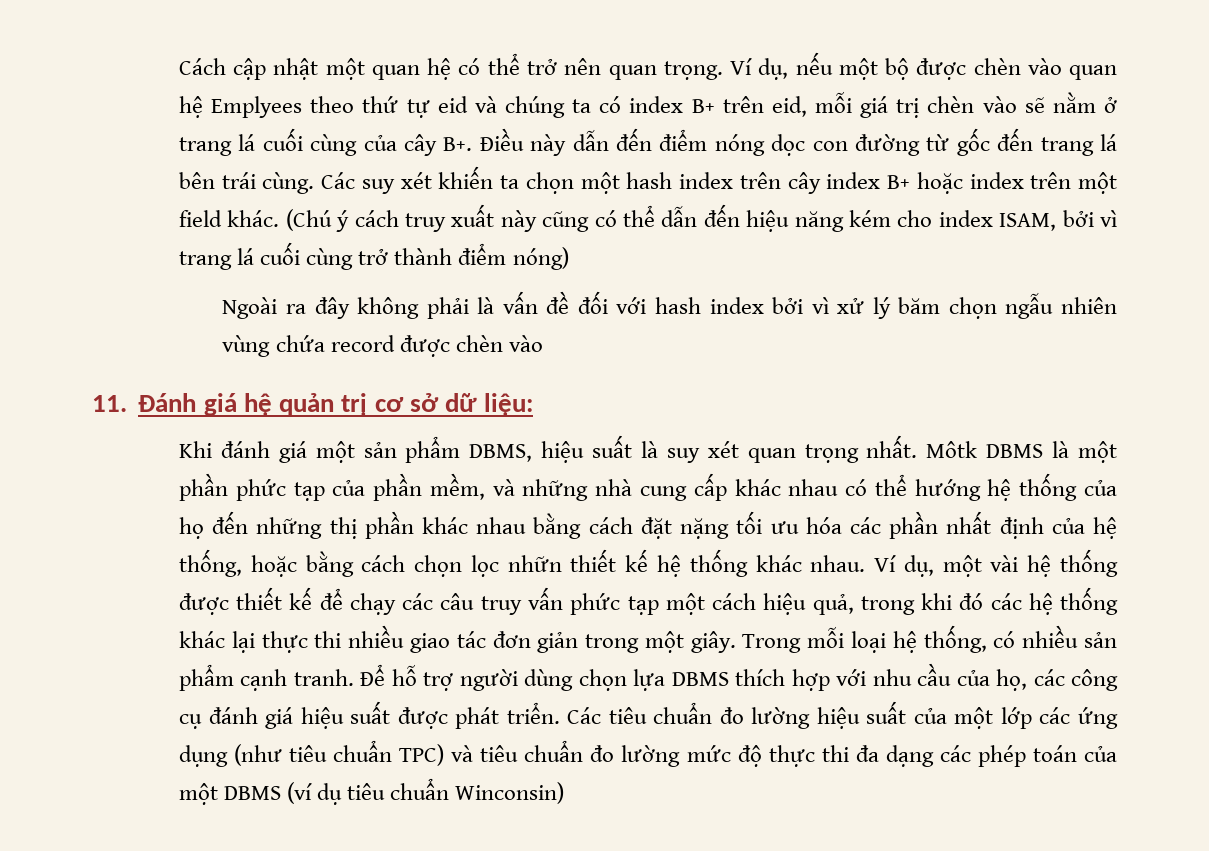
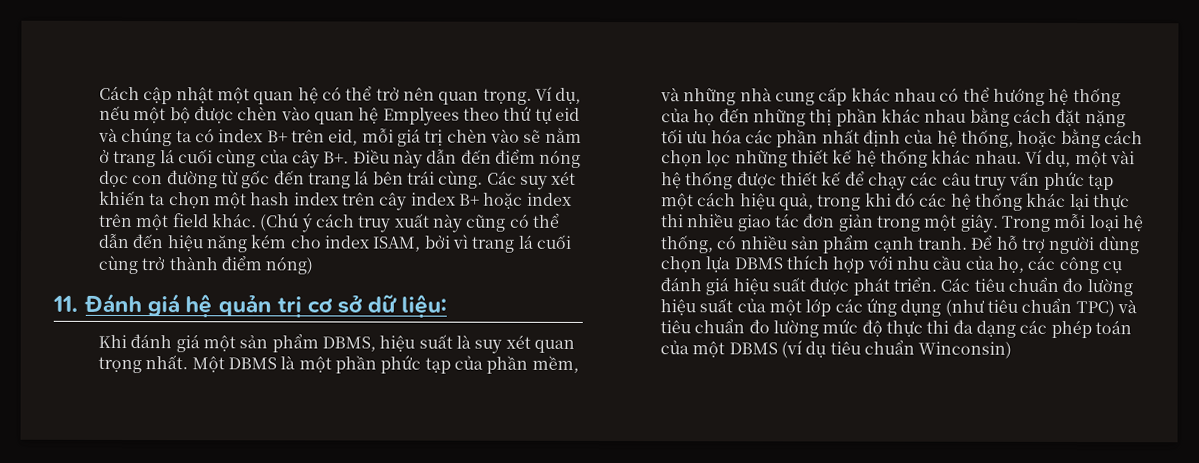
- Ngoài ra đây không phải là vấn đề đối với hash index bởi vì xử lý băm chọn ngẫu nhiên vùng chứa record được chèn vào
- Môtk DBMS là một phần phức tạp của phần mềm, và những nhà cung cấp khác nhau có thể hướng hệ thống của họ đến những thị phần khác nhau bằng cách đặt nặng tối ưu hóa các phần nhất định của hệ thống, hoặc bằng cách chọn lọc nhữn thiết kế hệ thống khác nhau.
+ Một DBMS là một phần phức tạp của phần mềm, và những nhà cung cấp khác nhau có thể hướng hệ thống của họ đến những thị phần khác nhau bằng cách đặt nặng tối ưu hóa các phần nhất định của hệ thống, hoặc bằng cách chọn lọc những thiết kế hệ thống khác nhau.

